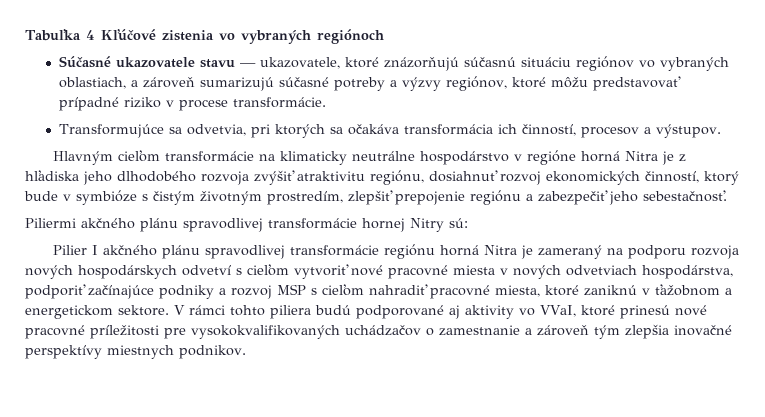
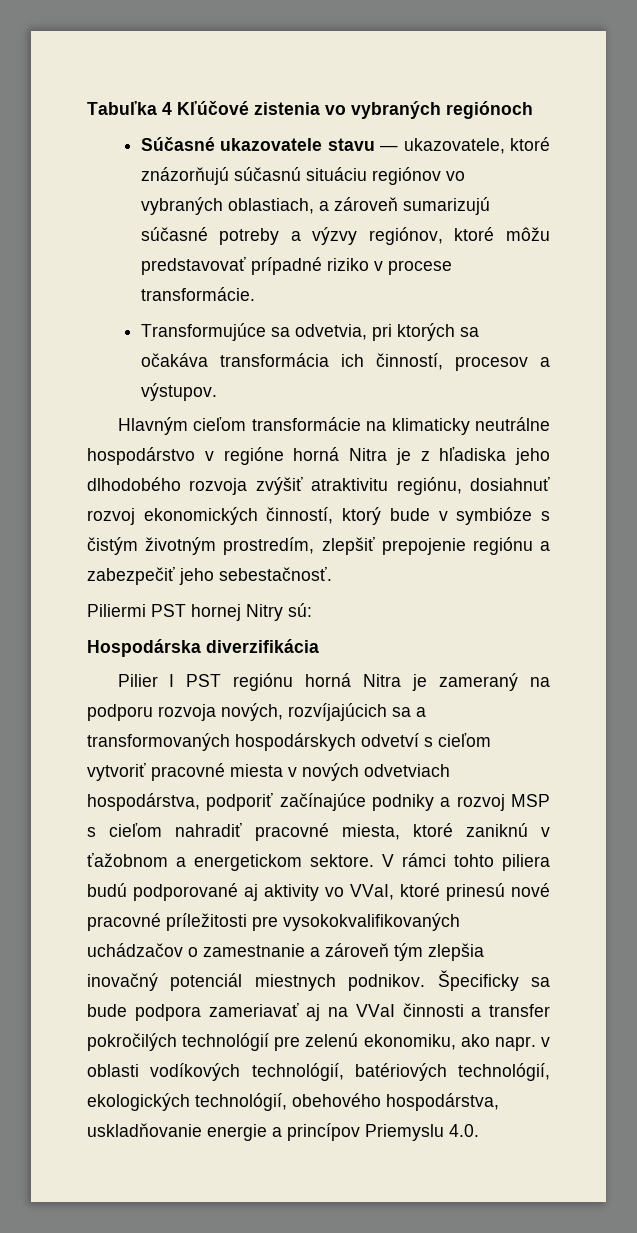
- Piliermi akčného plánu spravodlivej transformácie hornej Nitry sú:
+ Piliermi PST hornej Nitry sú:
+ Hospodárska diverzifikácia
- Pilier I akčného plánu spravodlivej transformácie regiónu horná Nitra je zameraný na podporu rozvoja nových hospodárskych odvetví s cieľom vytvoriť nové pracovné miesta v nových odvetviach hospodárstva, podporiť začínajúce podniky a rozvoj MSP s cieľom nahradiť pracovné miesta, ktoré zaniknú v ťažobnom a energetickom sektore.
+ Pilier I PST regiónu horná Nitra je zameraný na podporu rozvoja nových, rozvíjajúcich sa a transformovaných hospodárskych odvetví s cieľom vytvoriť pracovné miesta v nových odvetviach hospodárstva, podporiť začínajúce podniky a rozvoj MSP s cieľom nahradiť pracovné miesta, ktoré zaniknú v ťažobnom a energetickom sektore.
- V rámci tohto piliera budú podporované aj aktivity vo VVaI, ktoré prinesú nové pracovné príležitosti pre vysokokvalifikovaných uchádzačov o zamestnanie a zároveň tým zlepšia inovačné perspektívy miestnych podnikov.
+ V rámci tohto piliera budú podporované aj aktivity vo VVaI, ktoré prinesú nové pracovné príležitosti pre vysokokvalifikovaných uchádzačov o zamestnanie a zároveň tým zlepšia inovačný potenciál miestnych podnikov. Špecificky sa bude podpora zameriavať aj na VVaI činnosti a transfer pokročilých technológií pre zelenú ekonomiku, ako napr. v oblasti vodíkových technológií, batériových technológií, ekologických technológií, obehového hospodárstva, uskladňovanie energie a princípov Priemyslu 4.0.

